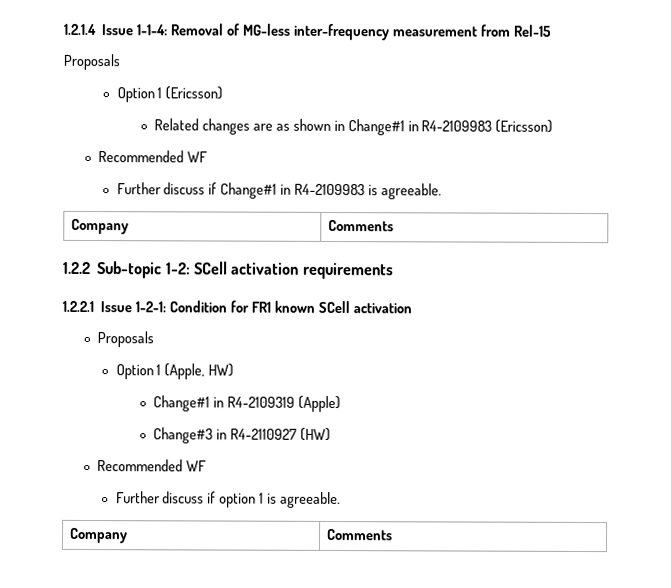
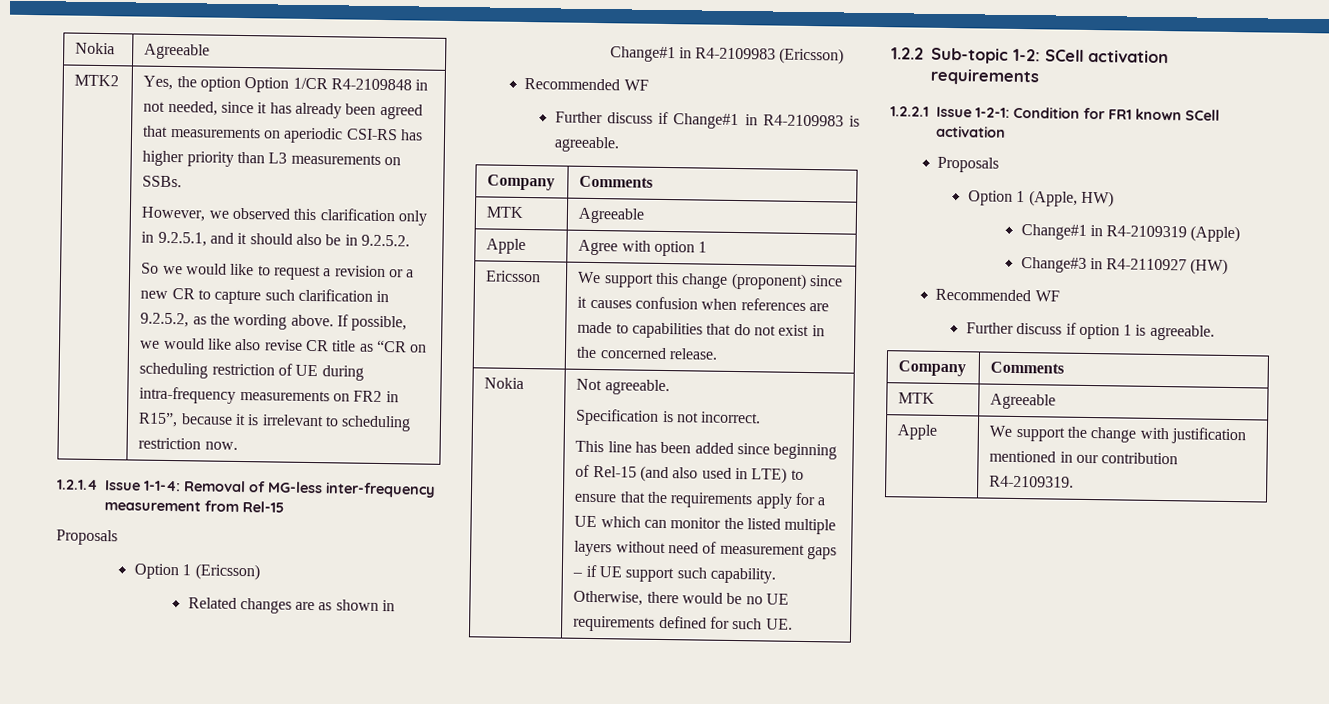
+ Nokia | Agreeable
+ MTK2 | Yes, the option Option 1/CR R4-2109848 in not needed, since it has already been agreed that measurements on aperiodic CSI-RS has higher priority than L3 measurements on SSBs.
+ However, we observed this clarification only in 9.2.5.1, and it should also be in 9.2.5.2.
+ So we would like to request a revision or a new CR to capture such clarification in 9.2.5.2, as the wording above. If possible, we would like also revise CR title as “CR on scheduling restriction of UE during intra-frequency measurements on FR2 in R15”, because it is irrelevant to scheduling restriction now.
  Further discuss if Change#1 in R4-2109983 is agreeable.
  Company | Comments
+ MTK | Agreeable
+ Apple | Agree with option 1
+ Ericsson | We support this change (proponent) since it causes confusion when references are made to capabilities that do not exist in the concerned release.
+ Nokia | Not agreeable.
+ Specification is not incorrect.
+ This line has been added since beginning of Rel-15 (and also used in LTE) to ensure that the requirements apply for a UE which can monitor the listed multiple layers without need of measurement gaps – if UE support such capability. Otherwise, there would be no UE requirements defined for such UE.
  Further discuss if option 1 is agreeable.
  Company | Comments
+ MTK | Agreeable
+ Apple | We support the change with justification mentioned in our contribution R4-2109319.

